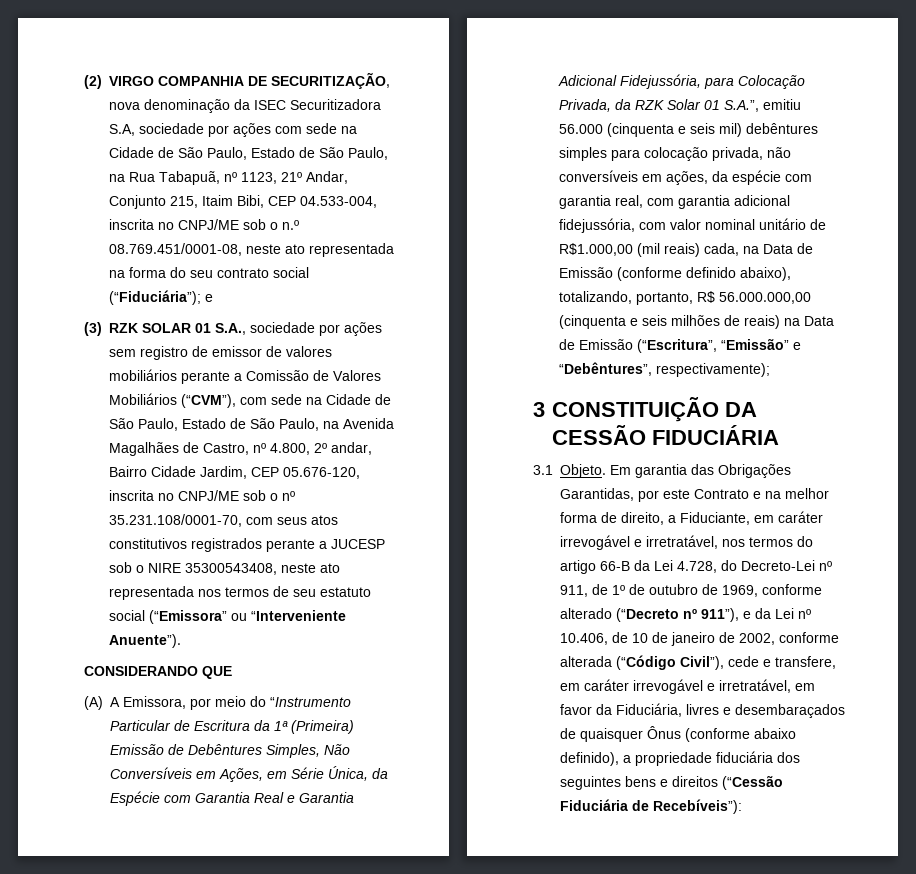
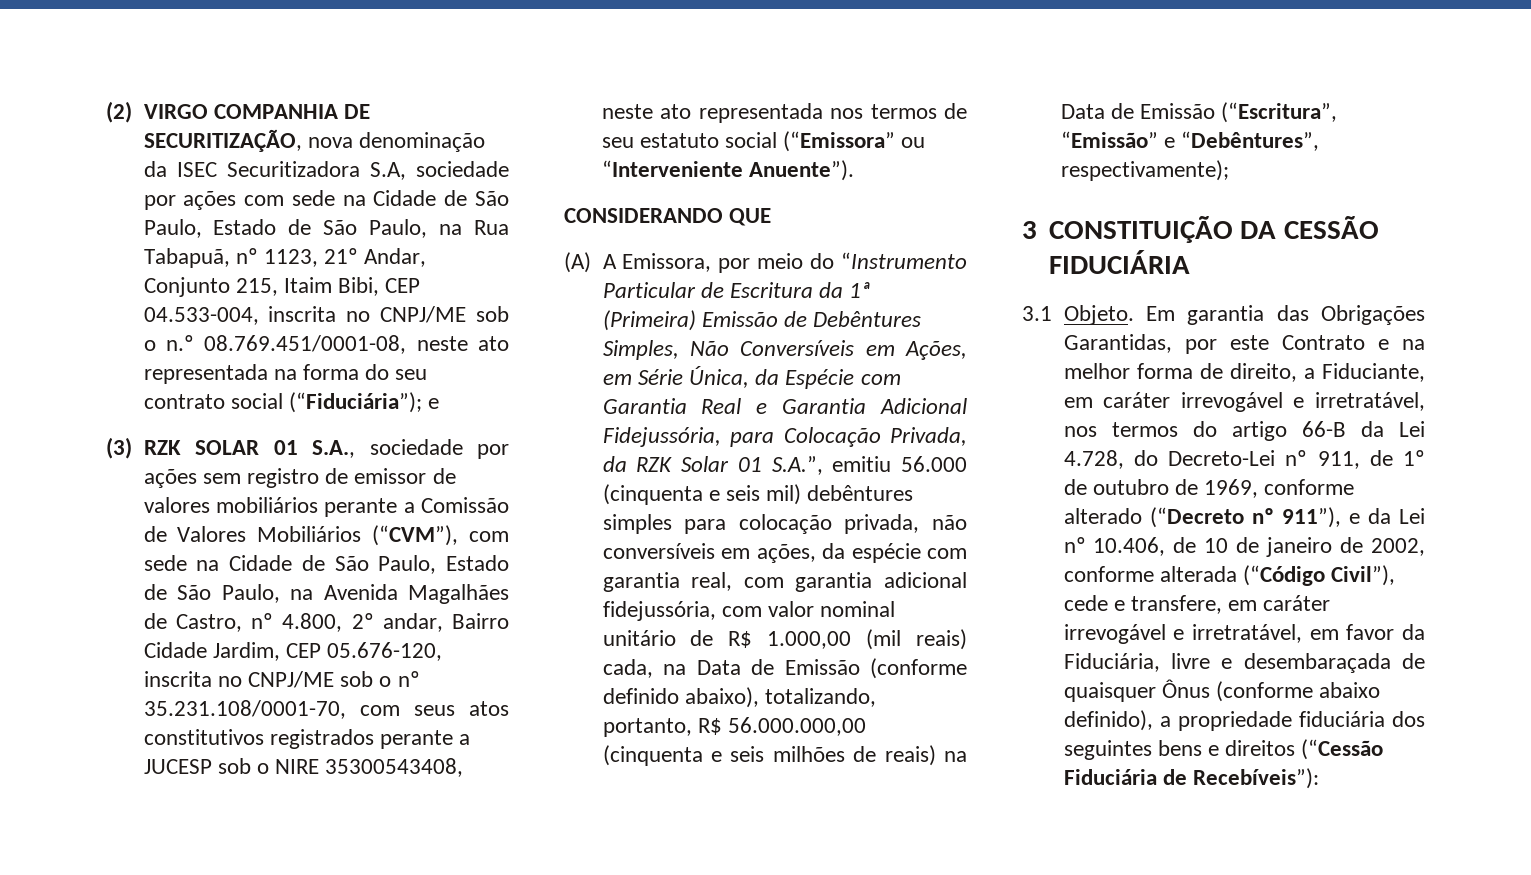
- (A) A Emissora, por meio do “Instrumento Particular de Escritura da 1ª (Primeira) Emissão de Debêntures Simples, Não Conversíveis em Ações, em Série Única, da Espécie com Garantia Real e Garantia Adicional Fidejussória, para Colocação Privada, da RZK Solar 01 S.A.”, emitiu 56.000 (cinquenta e seis mil) debêntures simples para colocação privada, não conversíveis em ações, da espécie com garantia real, com garantia adicional fidejussória, com valor nominal unitário de R$1.000,00 (mil reais) cada, na Data de Emissão (conforme definido abaixo), totalizando, portanto, R$ 56.000.000,00 (cinquenta e seis milhões de reais) na Data de Emissão (“Escritura”, “Emissão” e “Debêntures”, respectivamente);
+ (A) A Emissora, por meio do “Instrumento Particular de Escritura da 1ª (Primeira) Emissão de Debêntures Simples, Não Conversíveis em Ações, em Série Única, da Espécie com Garantia Real e Garantia Adicional Fidejussória, para Colocação Privada, da RZK Solar 01 S.A.”, emitiu 56.000 (cinquenta e seis mil) debêntures simples para colocação privada, não conversíveis em ações, da espécie com garantia real, com garantia adicional fidejussória, com valor nominal unitário de R$ 1.000,00 (mil reais) cada, na Data de Emissão (conforme definido abaixo), totalizando, portanto, R$ 56.000.000,00 (cinquenta e seis milhões de reais) na Data de Emissão (“Escritura”, “Emissão” e “Debêntures”, respectivamente);
- Em garantia das Obrigações Garantidas, por este Contrato e na melhor forma de direito, a Fiduciante, em caráter irrevogável e irretratável, nos termos do artigo 66-B da Lei 4.728, do Decreto-Lei nº 911, de 1º de outubro de 1969, conforme alterado (“Decreto nº 911”), e da Lei nº 10.406, de 10 de janeiro de 2002, conforme alterada (“Código Civil”), cede e transfere, em caráter irrevogável e irretratável, em favor da Fiduciária, livres e desembaraçados de quaisquer Ônus (conforme abaixo definido), a propriedade fiduciária dos seguintes bens e direitos (“Cessão Fiduciária de Recebíveis”):
+ Em garantia das Obrigações Garantidas, por este Contrato e na melhor forma de direito, a Fiduciante, em caráter irrevogável e irretratável, nos termos do artigo 66-B da Lei 4.728, do Decreto-Lei nº 911, de 1º de outubro de 1969, conforme alterado (“Decreto nº 911”), e da Lei nº 10.406, de 10 de janeiro de 2002, conforme alterada (“Código Civil”), cede e transfere, em caráter irrevogável e irretratável, em favor da Fiduciária, livre e desembaraçada de quaisquer Ônus (conforme abaixo definido), a propriedade fiduciária dos seguintes bens e direitos (“Cessão Fiduciária de Recebíveis”):

